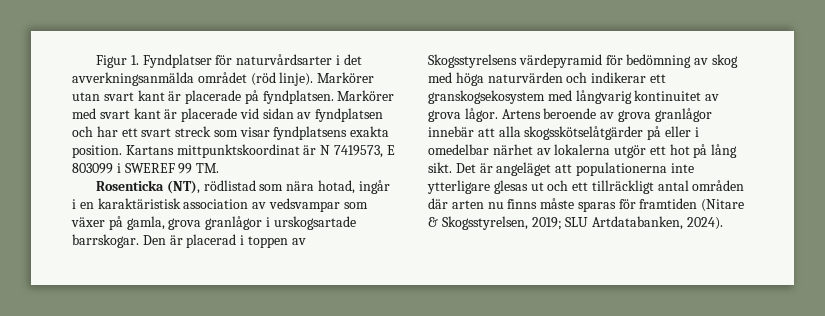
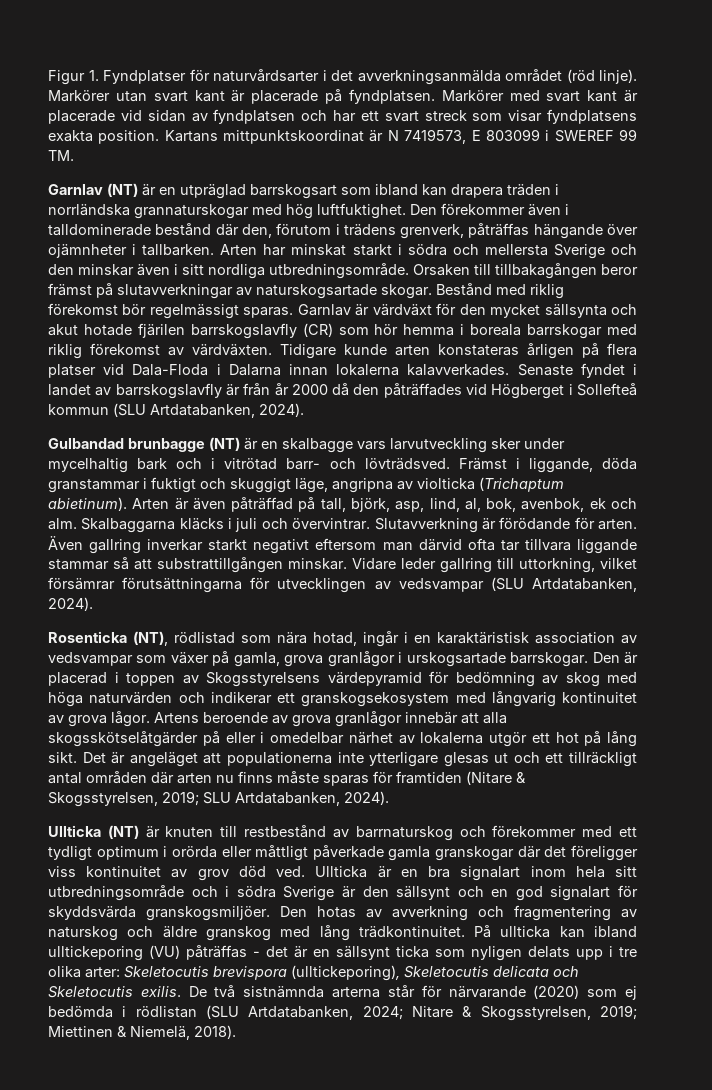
+ Garnlav (NT) är en utpräglad barrskogsart som ibland kan drapera träden i norrländska grannaturskogar med hög luftfuktighet. Den förekommer även i talldominerade bestånd där den, förutom i trädens grenverk, påträffas hängande över ojämnheter i tallbarken. Arten har minskat starkt i södra och mellersta Sverige och den minskar även i sitt nordliga utbredningsområde. Orsaken till tillbakagången beror främst på slutavverkningar av naturskogsartade skogar. Bestånd med riklig förekomst bör regelmässigt sparas. Garnlav är värdväxt för den mycket sällsynta och akut hotade fjärilen barrskogslavfly (CR) som hör hemma i boreala barrskogar med riklig förekomst av värdväxten. Tidigare kunde arten konstateras årligen på flera platser vid Dala-Floda i Dalarna innan lokalerna kalavverkades. Senaste fyndet i landet av barrskogslavfly är från år 2000 då den påträffades vid Högberget i Sollefteå kommun (SLU Artdatabanken, 2024).
+ Gulbandad brunbagge (NT) är en skalbagge vars larvutveckling sker under mycelhaltig bark och i vitrötad barr- och lövträdsved. Främst i liggande, döda granstammar i fuktigt och skuggigt läge, angripna av violticka (Trichaptum abietinum). Arten är även påträffad på tall, björk, asp, lind, al, bok, avenbok, ek och alm. Skalbaggarna kläcks i juli och övervintrar. Slutavverkning är förödande för arten. Även gallring inverkar starkt negativt eftersom man därvid ofta tar tillvara liggande stammar så att substrattillgången minskar. Vidare leder gallring till uttorkning, vilket försämrar förutsättningarna för utvecklingen av vedsvampar (SLU Artdatabanken, 2024).
+ Ullticka (NT) är knuten till restbestånd av barrnaturskog och förekommer med ett tydligt optimum i orörda eller måttligt påverkade gamla granskogar där det föreligger viss kontinuitet av grov död ved. Ullticka är en bra signalart inom hela sitt utbredningsområde och i södra Sverige är den sällsynt och en god signalart för skyddsvärda granskogsmiljöer. Den hotas av avverkning och fragmentering av naturskog och äldre granskog med lång trädkontinuitet. På ullticka kan ibland ulltickeporing (VU) påträffas - det är en sällsynt ticka som nyligen delats upp i tre olika arter: Skeletocutis brevispora (ulltickeporing), Skeletocutis delicata och Skeletocutis exilis. De två sistnämnda arterna står för närvarande (2020) som ej bedömda i rödlistan (SLU Artdatabanken, 2024; Nitare & Skogsstyrelsen, 2019; Miettinen & Niemelä, 2018).

